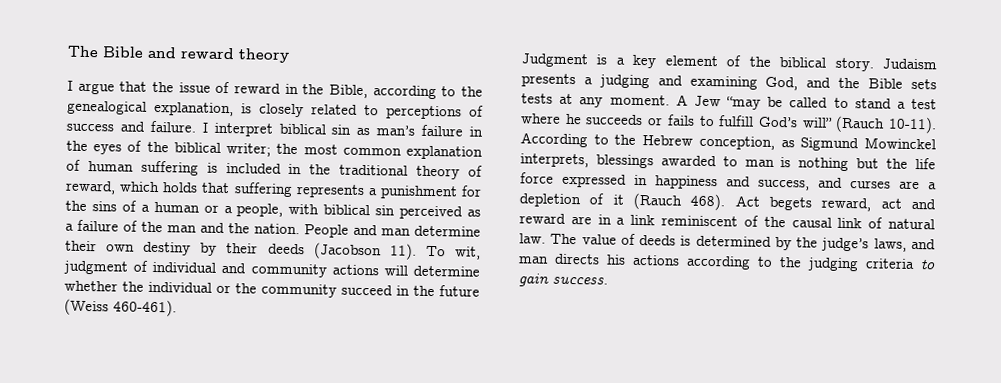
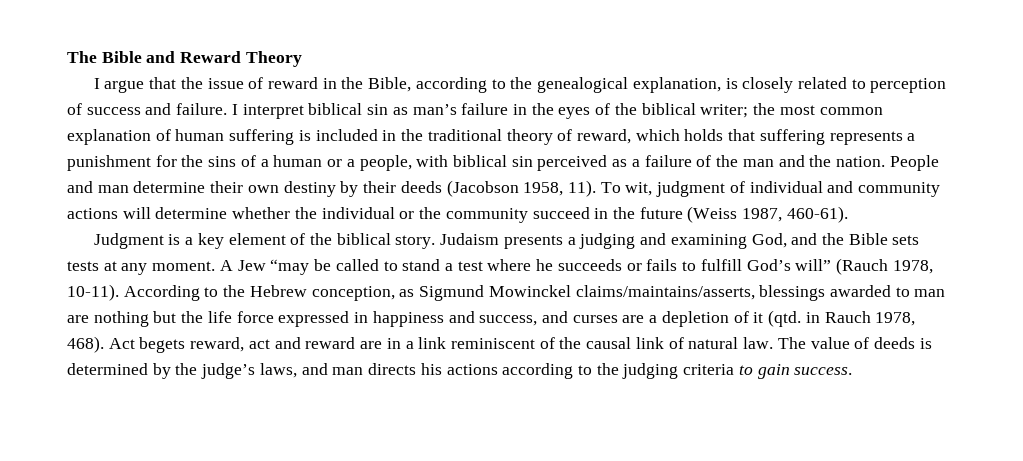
- The Bible and reward theory
+ The Bible and Reward Theory
- I argue that the issue of reward in the Bible, according to the genealogical explanation, is closely related to perceptions of success and failure.
+ I argue that the issue of reward in the Bible, according to the genealogical explanation, is closely related to perception of success and failure.
- People and man determine their own destiny by their deeds (Jacobson 11).
+ People and man determine their own destiny by their deeds (Jacobson 1958, 11).
- To wit, judgment of individual and community actions will determine whether the individual or the community succeed in the future (Weiss 460-461).
+ To wit, judgment of individual and community actions will determine whether the individual or the community succeed in the future (Weiss 1987, 460-61).
- A Jew “may be called to stand a test where he succeeds or fails to fulfill God’s will” (Rauch 10-11).
+ A Jew “may be called to stand a test where he succeeds or fails to fulfill God’s will” (Rauch 1978, 10-11).
- According to the Hebrew conception, as Sigmund Mowinckel interprets, blessings awarded to man is nothing but the life force expressed in happiness and success, and curses are a depletion of it (Rauch 468).
+ According to the Hebrew conception, as Sigmund Mowinckel claims/maintains/asserts, blessings awarded to man are nothing but the life force expressed in happiness and success, and curses are a depletion of it (qtd. in Rauch 1978, 468).

